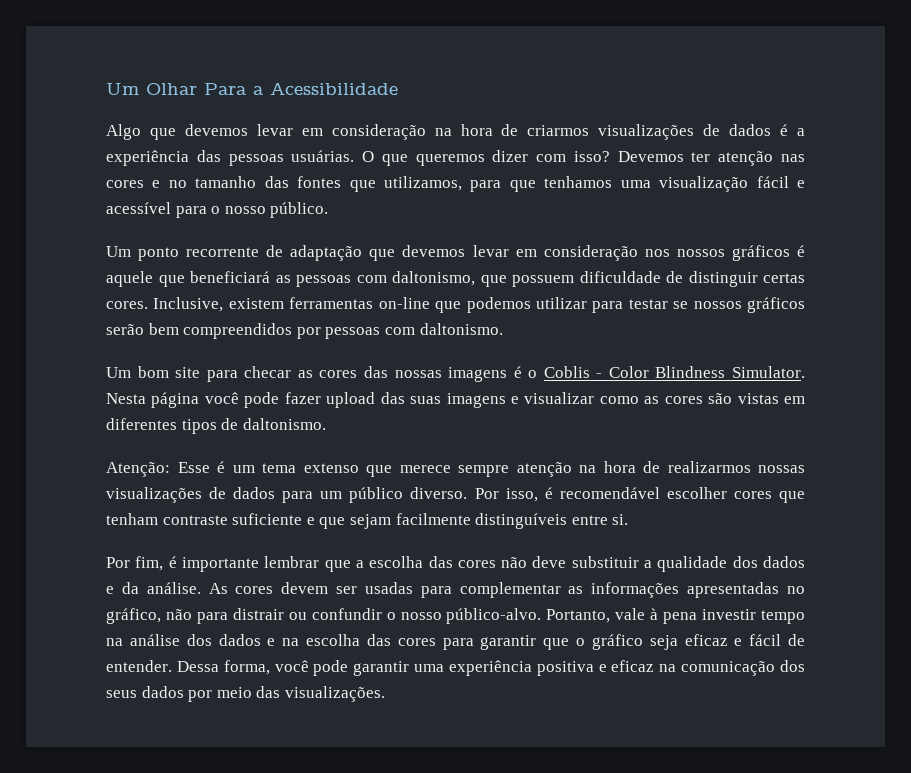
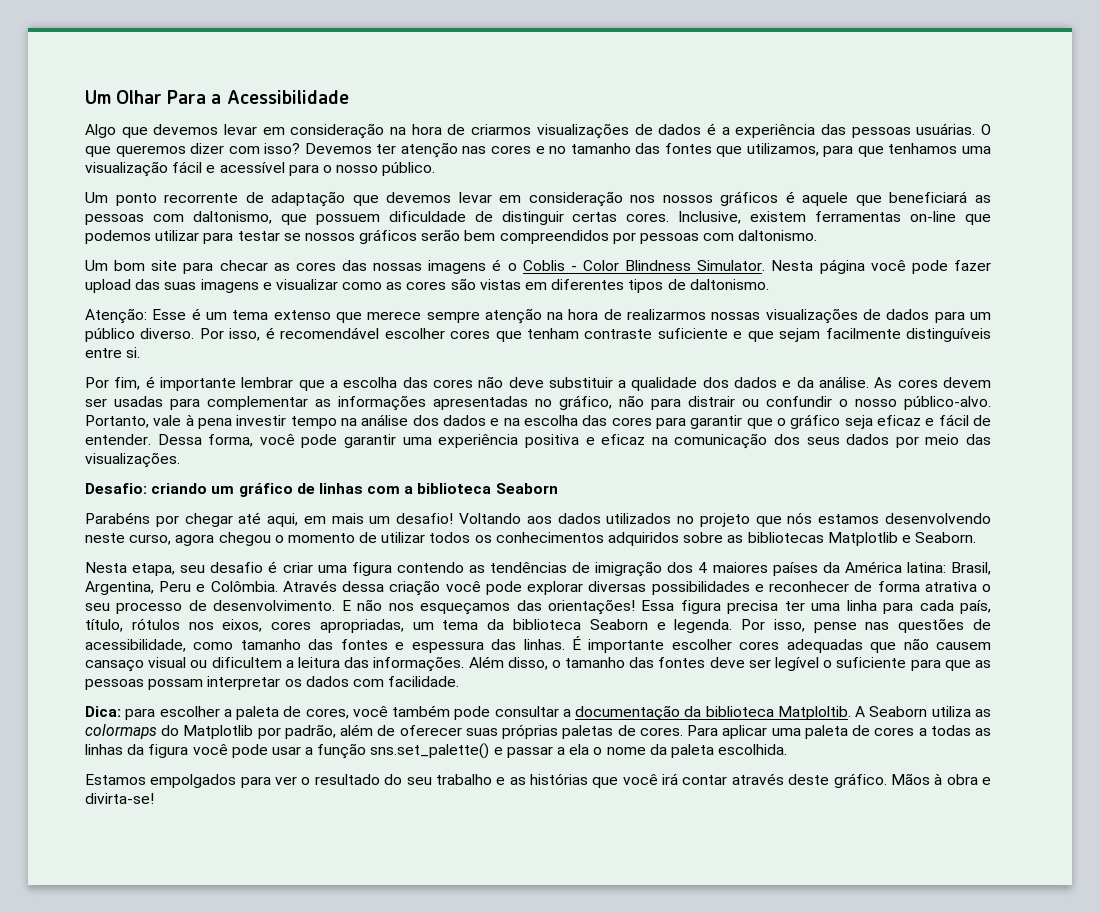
+ Desafio: criando um gráfico de linhas com a biblioteca Seaborn
+ Parabéns por chegar até aqui, em mais um desafio! Voltando aos dados utilizados no projeto que nós estamos desenvolvendo neste curso, agora chegou o momento de utilizar todos os conhecimentos adquiridos sobre as bibliotecas Matplotlib e Seaborn.
+ Nesta etapa, seu desafio é criar uma figura contendo as tendências de imigração dos 4 maiores países da América latina: Brasil, Argentina, Peru e Colômbia. Através dessa criação você pode explorar diversas possibilidades e reconhecer de forma atrativa o seu processo de desenvolvimento. E não nos esqueçamos das orientações! Essa figura precisa ter uma linha para cada país, título, rótulos nos eixos, cores apropriadas, um tema da biblioteca Seaborn e legenda. Por isso, pense nas questões de acessibilidade, como tamanho das fontes e espessura das linhas. É importante escolher cores adequadas que não causem cansaço visual ou dificultem a leitura das informações. Além disso, o tamanho das fontes deve ser legível o suficiente para que as pessoas possam interpretar os dados com facilidade.
+ Dica: para escolher a paleta de cores, você também pode consultar a documentação da biblioteca Matploltib. A Seaborn utiliza as colormaps do Matplotlib por padrão, além de oferecer suas próprias paletas de cores. Para aplicar uma paleta de cores a todas as linhas da figura você pode usar a função sns.set_palette() e passar a ela o nome da paleta escolhida.
+ Estamos empolgados para ver o resultado do seu trabalho e as histórias que você irá contar através deste gráfico. Mãos à obra e divirta-se!

